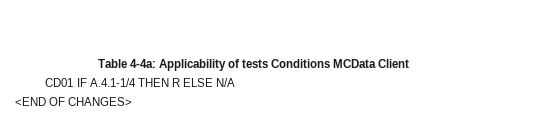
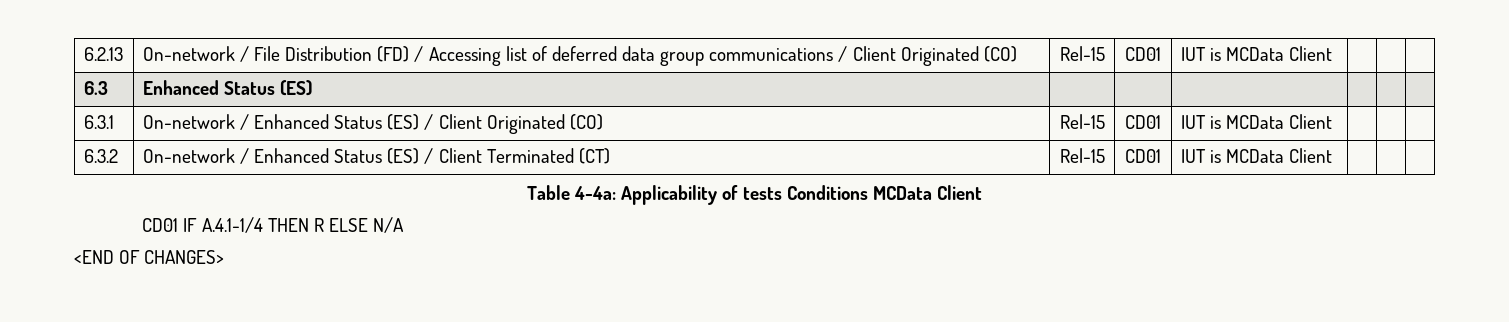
+ 6.2.13 | On-network / File Distribution (FD) / Accessing list of deferred data group communications / Client Originated (CO) | Rel-15 | CD01 | IUT is MCData Client | | |
+ 6.3 | Enhanced Status (ES) | | | | | |
+ 6.3.1 | On-network / Enhanced Status (ES) / Client Originated (CO) | Rel-15 | CD01 | IUT is MCData Client | | |
+ 6.3.2 | On-network / Enhanced Status (ES) / Client Terminated (CT) | Rel-15 | CD01 | IUT is MCData Client | | |

